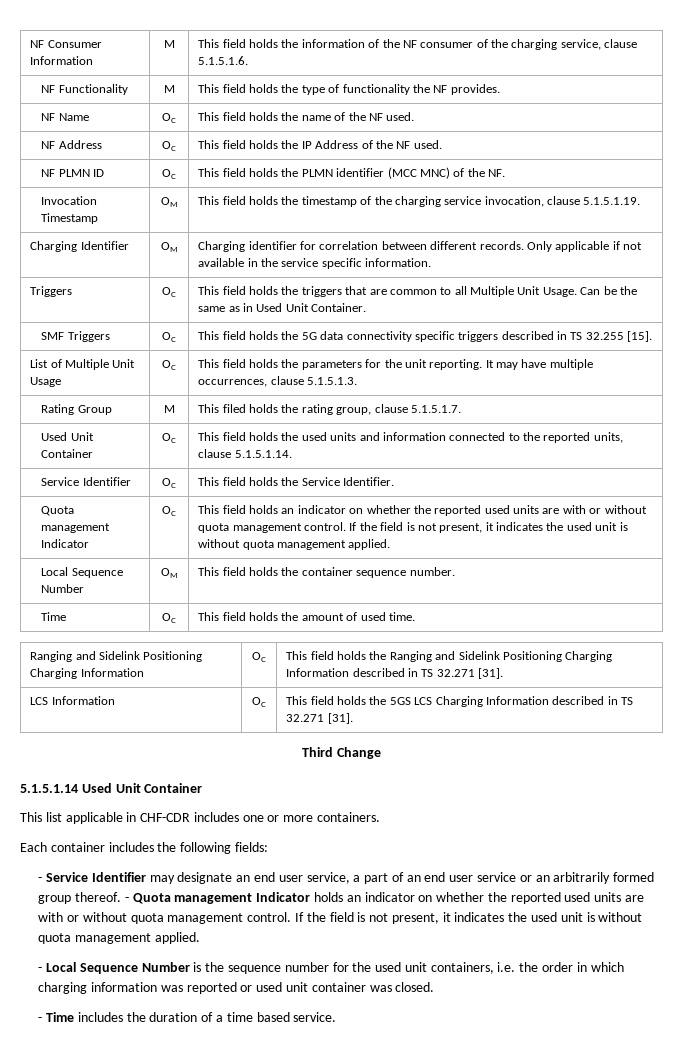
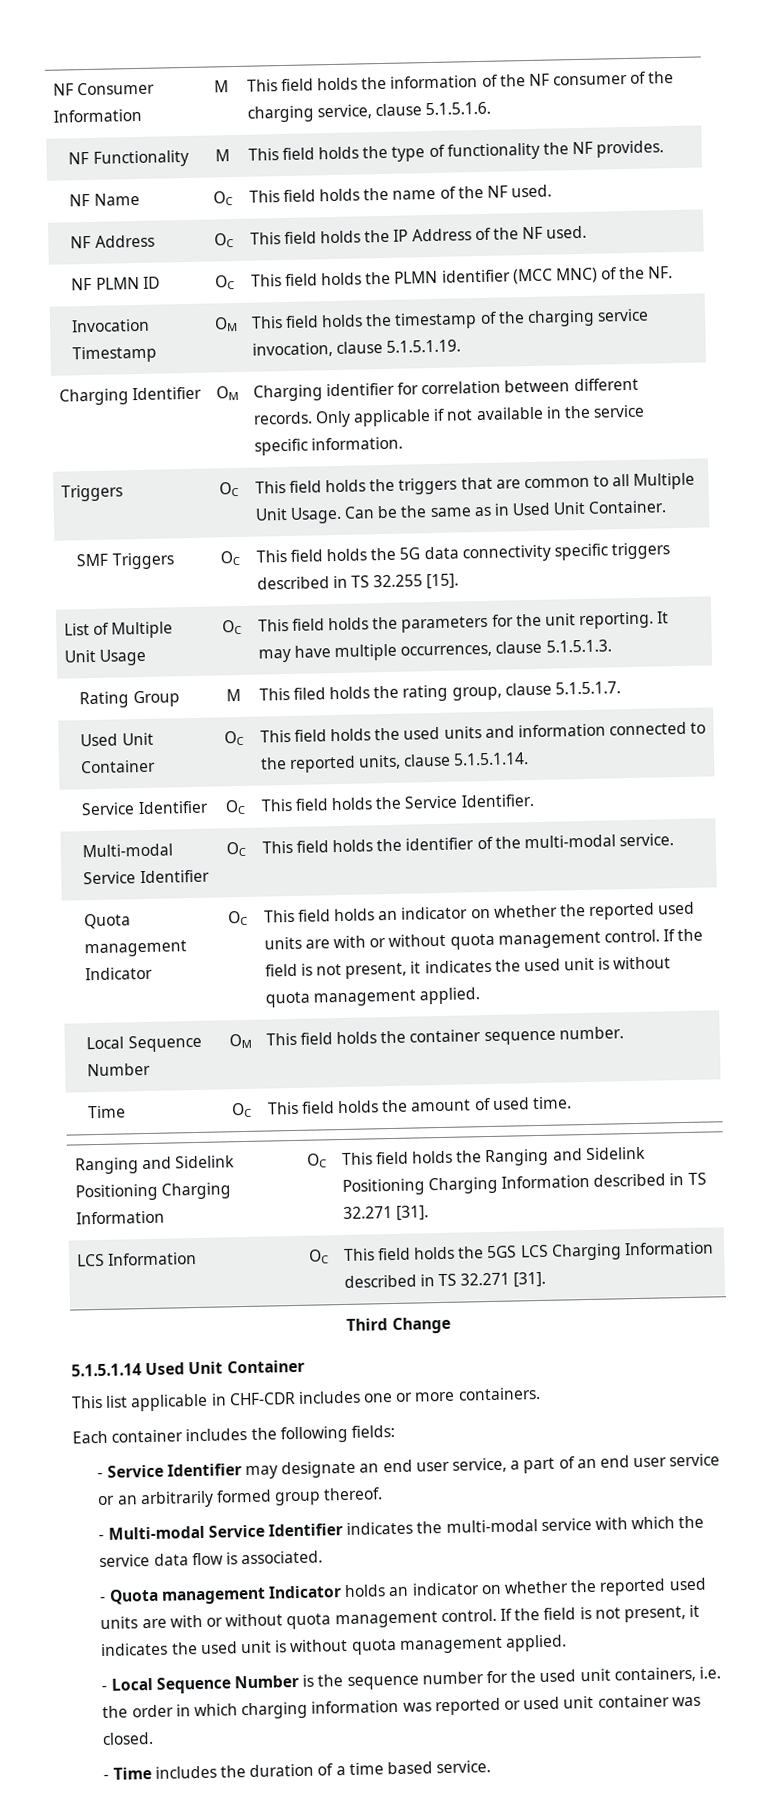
+ Multi-modal Service Identifier | OC | This field holds the identifier of the multi-modal service.
- - Service Identifier may designate an end user service, a part of an end user service or an arbitrarily formed group thereof. - Quota management Indicator holds an indicator on whether the reported used units are with or without quota management control.
+ - Service Identifier may designate an end user service, a part of an end user service or an arbitrarily formed group thereof.
+ - Multi-modal Service Identifier indicates the multi-modal service with which the service data flow is associated.
+ - Quota management Indicator holds an indicator on whether the reported used units are with or without quota management control.

